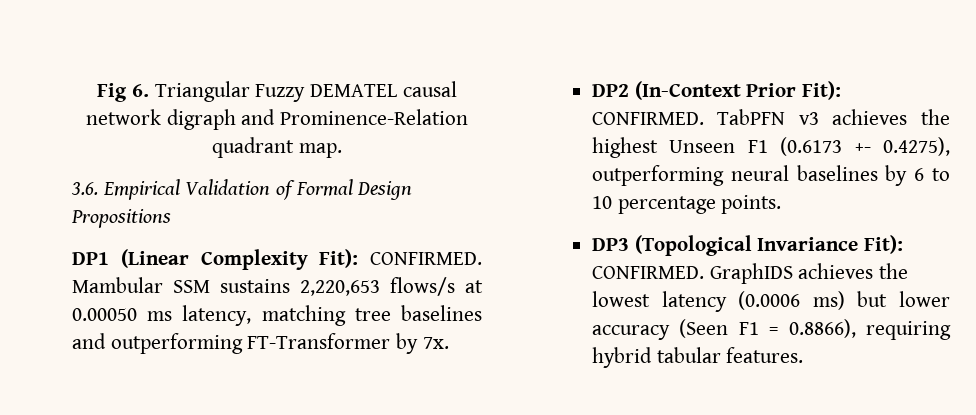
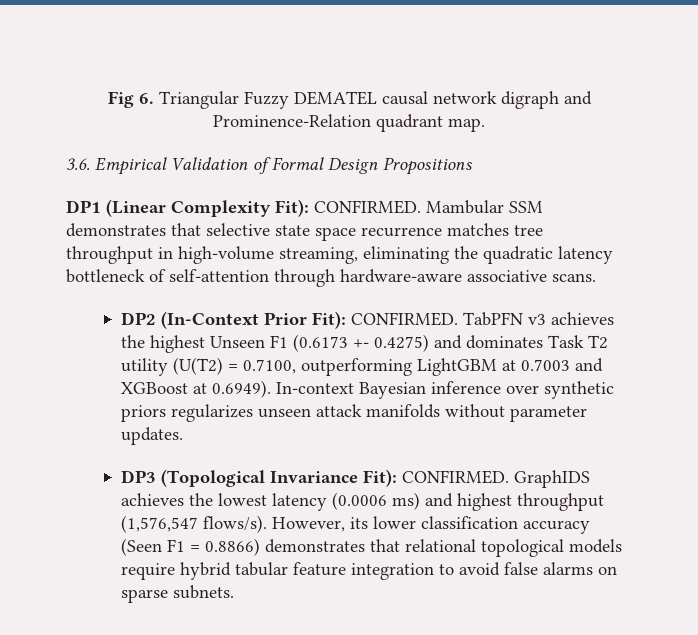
- Mambular SSM sustains 2,220,653 flows/s at 0.00050 ms latency, matching tree baselines and outperforming FT-Transformer by 7x.
+ Mambular SSM demonstrates that selective state space recurrence matches tree throughput in high-volume streaming, eliminating the quadratic latency bottleneck of self-attention through hardware-aware associative scans.
- TabPFN v3 achieves the highest Unseen F1 (0.6173 +- 0.4275), outperforming neural baselines by 6 to 10 percentage points.
+ TabPFN v3 achieves the highest Unseen F1 (0.6173 +- 0.4275) and dominates Task T2 utility (U(T2) = 0.7100, outperforming LightGBM at 0.7003 and XGBoost at 0.6949). In-context Bayesian inference over synthetic priors regularizes unseen attack manifolds without parameter updates.
- GraphIDS achieves the lowest latency (0.0006 ms) but lower accuracy (Seen F1 = 0.8866), requiring hybrid tabular features.
+ GraphIDS achieves the lowest latency (0.0006 ms) and highest throughput (1,576,547 flows/s). However, its lower classification accuracy (Seen F1 = 0.8866) demonstrates that relational topological models require hybrid tabular feature integration to avoid false alarms on sparse subnets.

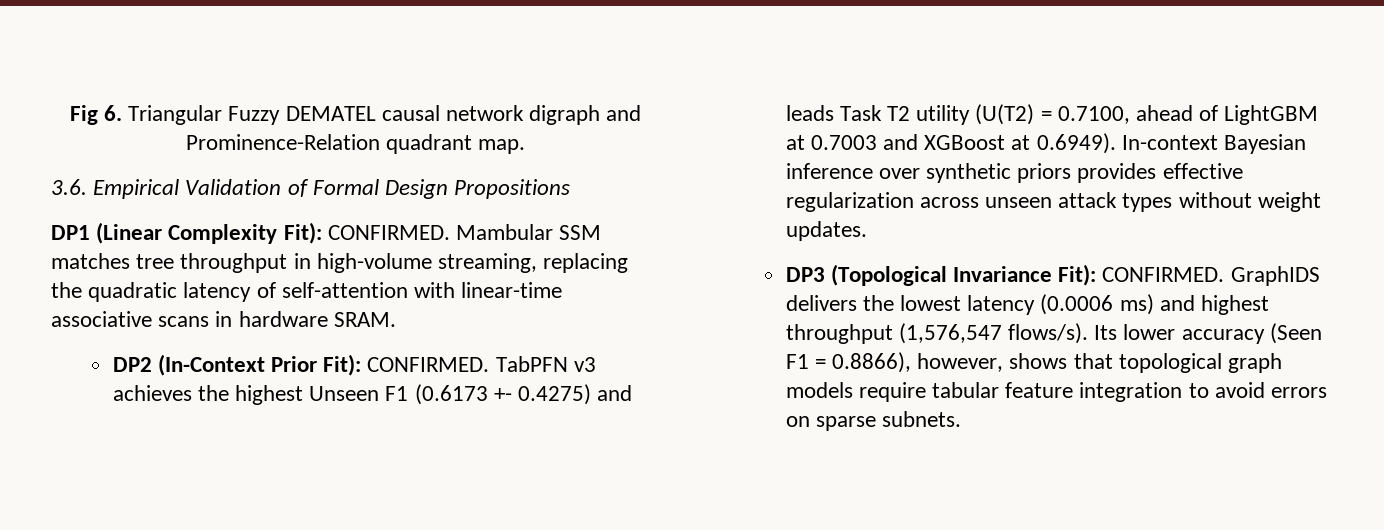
- Mambular SSM demonstrates that selective state space recurrence matches tree throughput in high-volume streaming, eliminating the quadratic latency bottleneck of self-attention through hardware-aware associative scans.
+ Mambular SSM matches tree throughput in high-volume streaming, replacing the quadratic latency of self-attention with linear-time associative scans in hardware SRAM.
- TabPFN v3 achieves the highest Unseen F1 (0.6173 +- 0.4275) and dominates Task T2 utility (U(T2) = 0.7100, outperforming LightGBM at 0.7003 and XGBoost at 0.6949). In-context Bayesian inference over synthetic priors regularizes unseen attack manifolds without parameter updates.
+ TabPFN v3 achieves the highest Unseen F1 (0.6173 +- 0.4275) and leads Task T2 utility (U(T2) = 0.7100, ahead of LightGBM at 0.7003 and XGBoost at 0.6949). In-context Bayesian inference over synthetic priors provides effective regularization across unseen attack types without weight updates.
- GraphIDS achieves the lowest latency (0.0006 ms) and highest throughput (1,576,547 flows/s).
+ GraphIDS delivers the lowest latency (0.0006 ms) and highest throughput (1,576,547 flows/s).
- However, its lower classification accuracy (Seen F1 = 0.8866) demonstrates that relational topological models require hybrid tabular feature integration to avoid false alarms on sparse subnets.
+ Its lower accuracy (Seen F1 = 0.8866), however, shows that topological graph models require tabular feature integration to avoid errors on sparse subnets.

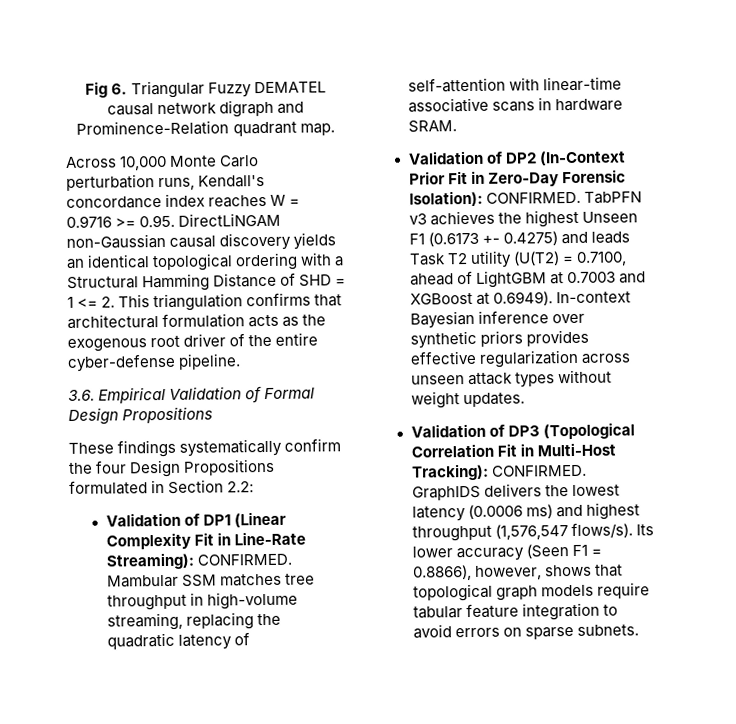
+ Across 10,000 Monte Carlo perturbation runs, Kendall's concordance index reaches W = 0.9716 >= 0.95. DirectLiNGAM non-Gaussian causal discovery yields an identical topological ordering with a Structural Hamming Distance of SHD = 1 <= 2. This triangulation confirms that architectural formulation acts as the exogenous root driver of the entire cyber-defense pipeline.
- DP1 (Linear Complexity Fit): CONFIRMED.
+ These findings systematically confirm the four Design Propositions formulated in Section 2.2:
+ Validation of DP1 (Linear Complexity Fit in Line-Rate Streaming): CONFIRMED.
- DP2 (In-Context Prior Fit): CONFIRMED.
+ Validation of DP2 (In-Context Prior Fit in Zero-Day Forensic Isolation): CONFIRMED.
- DP3 (Topological Invariance Fit): CONFIRMED.
+ Validation of DP3 (Topological Correlation Fit in Multi-Host Tracking): CONFIRMED.

